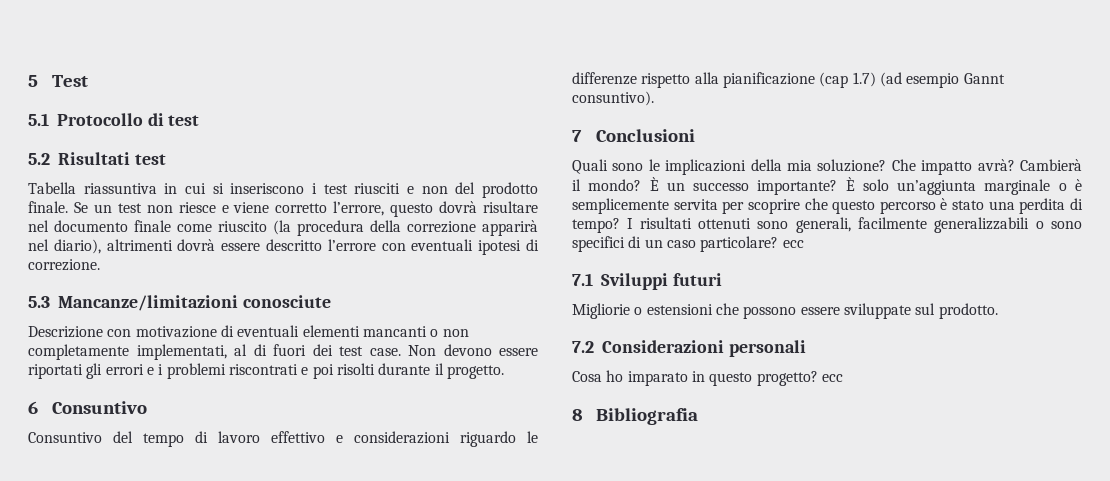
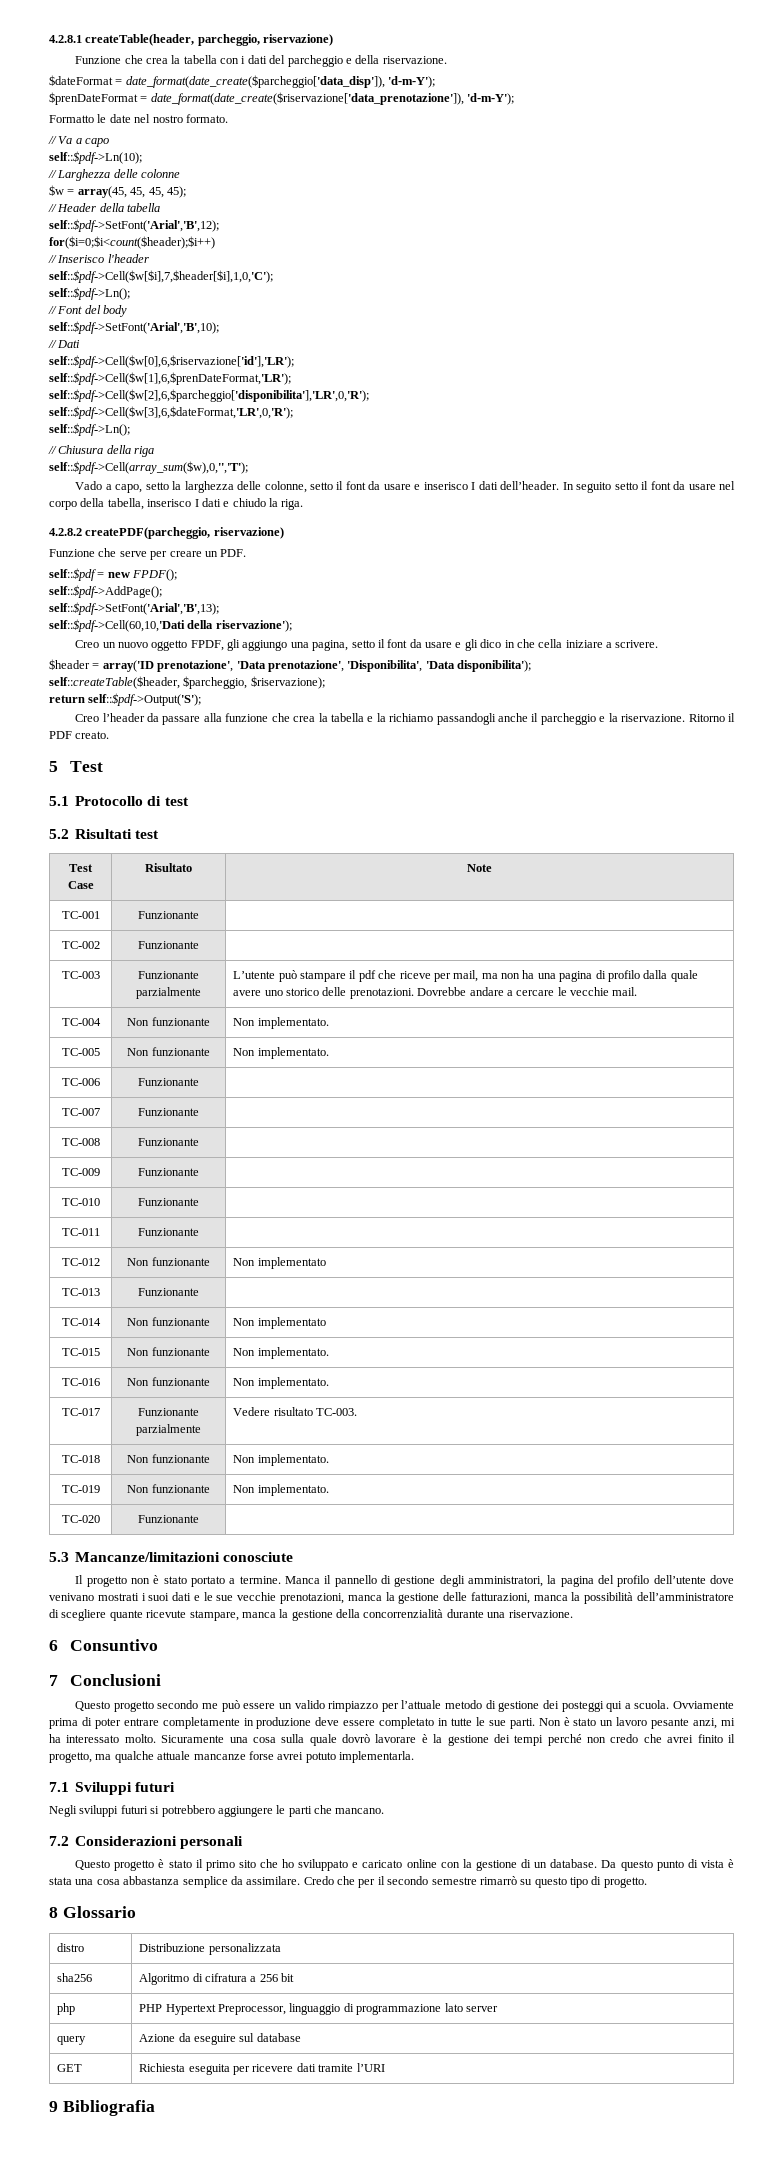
+ 4.2.8.1 createTable(header, parcheggio, riservazione)
+ Funzione che crea la tabella con i dati del parcheggio e della riservazione.
+ $dateFormat = date_format(date_create($parcheggio['data_disp']), 'd-m-Y');
+ $prenDateFormat = date_format(date_create($riservazione['data_prenotazione']), 'd-m-Y');
+ Formatto le date nel nostro formato.
+ // Va a capo
+ self::$pdf->Ln(10);
+ // Larghezza delle colonne
+ $w = array(45, 45, 45, 45);
+ // Header della tabella
+ self::$pdf->SetFont('Arial','B',12);
+ for($i=0;$i<count($header);$i++)
+ // Inserisco l'header
+ self::$pdf->Cell($w[$i],7,$header[$i],1,0,'C');
+ self::$pdf->Ln();
+ // Font del body
+ self::$pdf->SetFont('Arial','B',10);
+ // Dati
+ self::$pdf->Cell($w[0],6,$riservazione['id'],'LR');
+ self::$pdf->Cell($w[1],6,$prenDateFormat,'LR');
+ self::$pdf->Cell($w[2],6,$parcheggio['disponibilita'],'LR',0,'R');
+ self::$pdf->Cell($w[3],6,$dateFormat,'LR',0,'R');
+ self::$pdf->Ln();
+ // Chiusura della riga
+ self::$pdf->Cell(array_sum($w),0,'','T');
+ Vado a capo, setto la larghezza delle colonne, setto il font da usare e inserisco I dati dell’header. In seguito setto il font da usare nel corpo della tabella, inserisco I dati e chiudo la riga.
+ 4.2.8.2 createPDF(parcheggio, riservazione)
+ Funzione che serve per creare un PDF.
+ self::$pdf = new FPDF();
+ self::$pdf->AddPage();
+ self::$pdf->SetFont('Arial','B',13);
+ self::$pdf->Cell(60,10,'Dati della riservazione');
+ Creo un nuovo oggetto FPDF, gli aggiungo una pagina, setto il font da usare e gli dico in che cella iniziare a scrivere.
+ $header = array('ID prenotazione', 'Data prenotazione', 'Disponibilita', 'Data disponibilita');
+ self::createTable($header, $parcheggio, $riservazione);
+ return self::$pdf->Output('S');
+ Creo l’header da passare alla funzione che crea la tabella e la richiamo passandogli anche il parcheggio e la riservazione. Ritorno il PDF creato.
- Tabella riassuntiva in cui si inseriscono i test riusciti e non del prodotto finale. Se un test non riesce e viene corretto l’errore, questo dovrà risultare nel documento finale come riuscito (la procedura della correzione apparirà nel diario), altrimenti dovrà essere descritto l’errore con eventuali ipotesi di correzione.
+ Test Case | Risultato | Note
+ TC-001 | Funzionante |
+ TC-002 | Funzionante |
+ TC-003 | Funzionante parzialmente | L’utente può stampare il pdf che riceve per mail, ma non ha una pagina di profilo dalla quale avere uno storico delle prenotazioni. Dovrebbe andare a cercare le vecchie mail.
+ TC-004 | Non funzionante | Non implementato.
+ TC-005 | Non funzionante | Non implementato.
+ TC-006 | Funzionante |
+ TC-007 | Funzionante |
+ TC-008 | Funzionante |
+ TC-009 | Funzionante |
+ TC-010 | Funzionante |
+ TC-011 | Funzionante |
+ TC-012 | Non funzionante | Non implementato
+ TC-013 | Funzionante |
+ TC-014 | Non funzionante | Non implementato
+ TC-015 | Non funzionante | Non implementato.
+ TC-016 | Non funzionante | Non implementato.
+ TC-017 | Funzionante parzialmente | Vedere risultato TC-003.
+ TC-018 | Non funzionante | Non implementato.
+ TC-019 | Non funzionante | Non implementato.
+ TC-020 | Funzionante |
  5.3 Mancanze/limitazioni conosciute
- Descrizione con motivazione di eventuali elementi mancanti o non completamente implementati, al di fuori dei test case. Non devono essere riportati gli errori e i problemi riscontrati e poi risolti durante il progetto.
+ Il progetto non è stato portato a termine. Manca il pannello di gestione degli amministratori, la pagina del profilo dell’utente dove venivano mostrati i suoi dati e le sue vecchie prenotazioni, manca la gestione delle fatturazioni, manca la possibilità dell’amministratore di scegliere quante ricevute stampare, manca la gestione della concorrenzialità durante una riservazione.
  6 Consuntivo
- Consuntivo del tempo di lavoro effettivo e considerazioni riguardo le differenze rispetto alla pianificazione (cap 1.7) (ad esempio Gannt consuntivo).
  7 Conclusioni
- Quali sono le implicazioni della mia soluzione? Che impatto avrà? Cambierà il mondo? È un successo importante? È solo un’aggiunta marginale o è semplicemente servita per scoprire che questo percorso è stato una perdita di tempo? I risultati ottenuti sono generali, facilmente generalizzabili o sono specifici di un caso particolare? ecc
+ Questo progetto secondo me può essere un valido rimpiazzo per l’attuale metodo di gestione dei posteggi qui a scuola. Ovviamente prima di poter entrare completamente in produzione deve essere completato in tutte le sue parti. Non è stato un lavoro pesante anzi, mi ha interessato molto. Sicuramente una cosa sulla quale dovrò lavorare è la gestione dei tempi perché non credo che avrei finito il progetto, ma qualche attuale mancanze forse avrei potuto implementarla.
  7.1 Sviluppi futuri
- Migliorie o estensioni che possono essere sviluppate sul prodotto.
+ Negli sviluppi futuri si potrebbero aggiungere le parti che mancano.
  7.2 Considerazioni personali
- Cosa ho imparato in questo progetto? ecc
- 8 Bibliografia
+ Questo progetto è stato il primo sito che ho sviluppato e caricato online con la gestione di un database. Da questo punto di vista è stata una cosa abbastanza semplice da assimilare. Credo che per il secondo semestre rimarrò su questo tipo di progetto.
+ 8 Glossario
+ distro | Distribuzione personalizzata
+ sha256 | Algoritmo di cifratura a 256 bit
+ php | PHP Hypertext Preprocessor, linguaggio di programmazione lato server
+ query | Azione da eseguire sul database
+ GET | Richiesta eseguita per ricevere dati tramite l’URI
+ 9 Bibliografia

